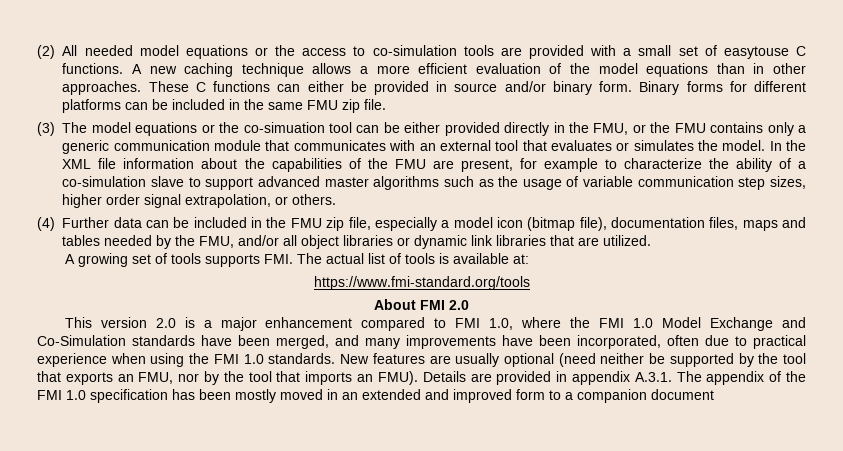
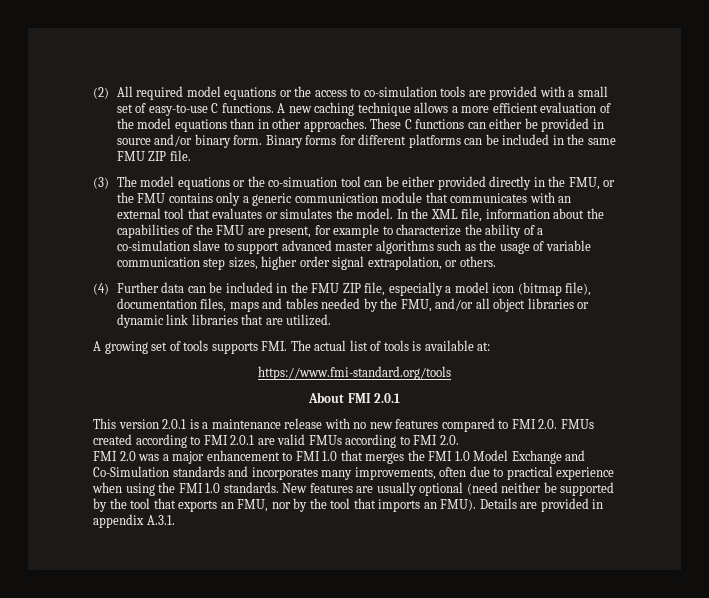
- (2) All needed model equations or the access to co-simulation tools are provided with a small set of easytouse C functions.
+ (2) All required model equations or the access to co-simulation tools are provided with a small set of easy-to-use C functions.
- Binary forms for different platforms can be included in the same FMU zip file.
+ Binary forms for different platforms can be included in the same FMU ZIP file.
- In the XML file information about the capabilities of the FMU are present, for example to characterize the ability of a co-simulation slave to support advanced master algorithms such as the usage of variable communication step sizes, higher order signal extrapolation, or others.
+ In the XML file, information about the capabilities of the FMU are present, for example to characterize the ability of a co-simulation slave to support advanced master algorithms such as the usage of variable communication step sizes, higher order signal extrapolation, or others.
- (4) Further data can be included in the FMU zip file, especially a model icon (bitmap file), documentation files, maps and tables needed by the FMU, and/or all object libraries or dynamic link libraries that are utilized.
+ (4) Further data can be included in the FMU ZIP file, especially a model icon (bitmap file), documentation files, maps and tables needed by the FMU, and/or all object libraries or dynamic link libraries that are utilized.
- About FMI 2.0
+ About FMI 2.0.1
- This version 2.0 is a major enhancement compared to FMI 1.0, where the FMI 1.0 Model Exchange and Co-Simulation standards have been merged, and many improvements have been incorporated, often due to practical experience when using the FMI 1.0 standards.
+ This version 2.0.1 is a maintenance release with no new features compared to FMI 2.0. FMUs created according to FMI 2.0.1 are valid FMUs according to FMI 2.0.
+ FMI 2.0 was a major enhancement to FMI 1.0 that merges the FMI 1.0 Model Exchange and Co-Simulation standards and incorporates many improvements, often due to practical experience when using the FMI 1.0 standards.
- Details are provided in appendix A.3.1. The appendix of the FMI 1.0 specification has been mostly moved in an extended and improved form to a companion document
+ Details are provided in appendix A.3.1.

